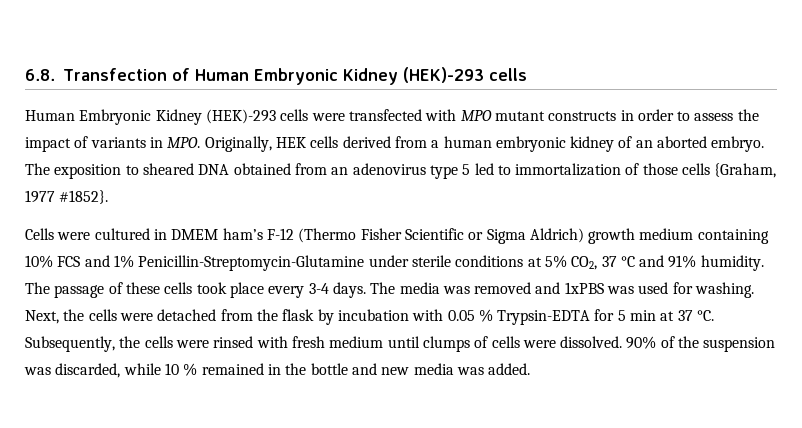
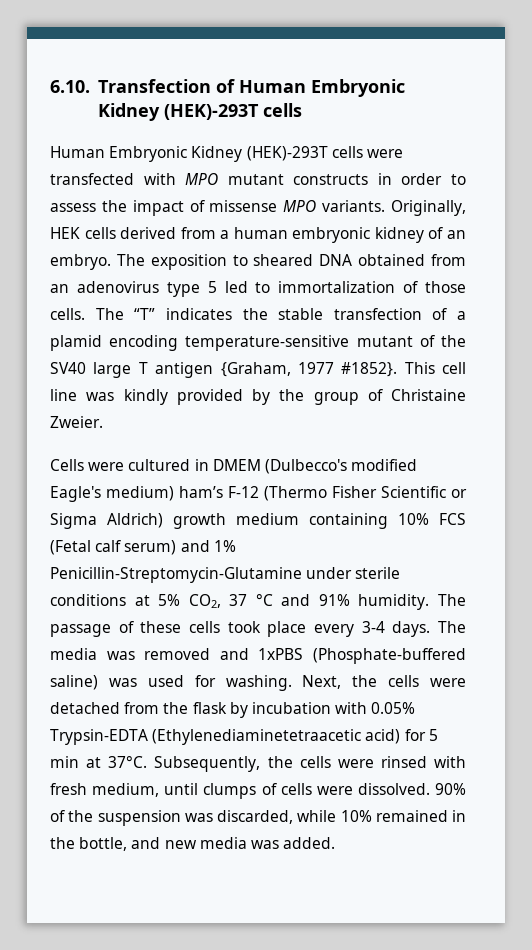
- 6.8. Transfection of Human Embryonic Kidney (HEK)-293 cells
+ 6.10. Transfection of Human Embryonic Kidney (HEK)-293T cells
- Human Embryonic Kidney (HEK)-293 cells were transfected with MPO mutant constructs in order to assess the impact of variants in MPO. Originally, HEK cells derived from a human embryonic kidney of an aborted embryo.
+ Human Embryonic Kidney (HEK)-293T cells were transfected with MPO mutant constructs in order to assess the impact of missense MPO variants. Originally, HEK cells derived from a human embryonic kidney of an embryo.
- The exposition to sheared DNA obtained from an adenovirus type 5 led to immortalization of those cells {Graham, 1977 #1852}.
+ The exposition to sheared DNA obtained from an adenovirus type 5 led to immortalization of those cells. The “T” indicates the stable transfection of a plamid encoding temperature-sensitive mutant of the SV40 large T antigen {Graham, 1977 #1852}. This cell line was kindly provided by the group of Christaine Zweier.
- Cells were cultured in DMEM ham’s F-12 (Thermo Fisher Scientific or Sigma Aldrich) growth medium containing 10% FCS and 1% Penicillin-Streptomycin-Glutamine under sterile conditions at 5% CO2, 37 °C and 91% humidity.
+ Cells were cultured in DMEM (Dulbecco's modified Eagle's medium) ham’s F-12 (Thermo Fisher Scientific or Sigma Aldrich) growth medium containing 10% FCS (Fetal calf serum) and 1% Penicillin-Streptomycin-Glutamine under sterile conditions at 5% CO2, 37 °C and 91% humidity.
- The media was removed and 1xPBS was used for washing.
+ The media was removed and 1xPBS (Phosphate-buffered saline) was used for washing.
- Next, the cells were detached from the flask by incubation with 0.05 % Trypsin-EDTA for 5 min at 37 °C.
+ Next, the cells were detached from the flask by incubation with 0.05% Trypsin-EDTA (Ethylenediaminetetraacetic acid) for 5 min at 37°C.
- Subsequently, the cells were rinsed with fresh medium until clumps of cells were dissolved.
+ Subsequently, the cells were rinsed with fresh medium, until clumps of cells were dissolved.
- 90% of the suspension was discarded, while 10 % remained in the bottle and new media was added.
+ 90% of the suspension was discarded, while 10% remained in the bottle, and new media was added.

